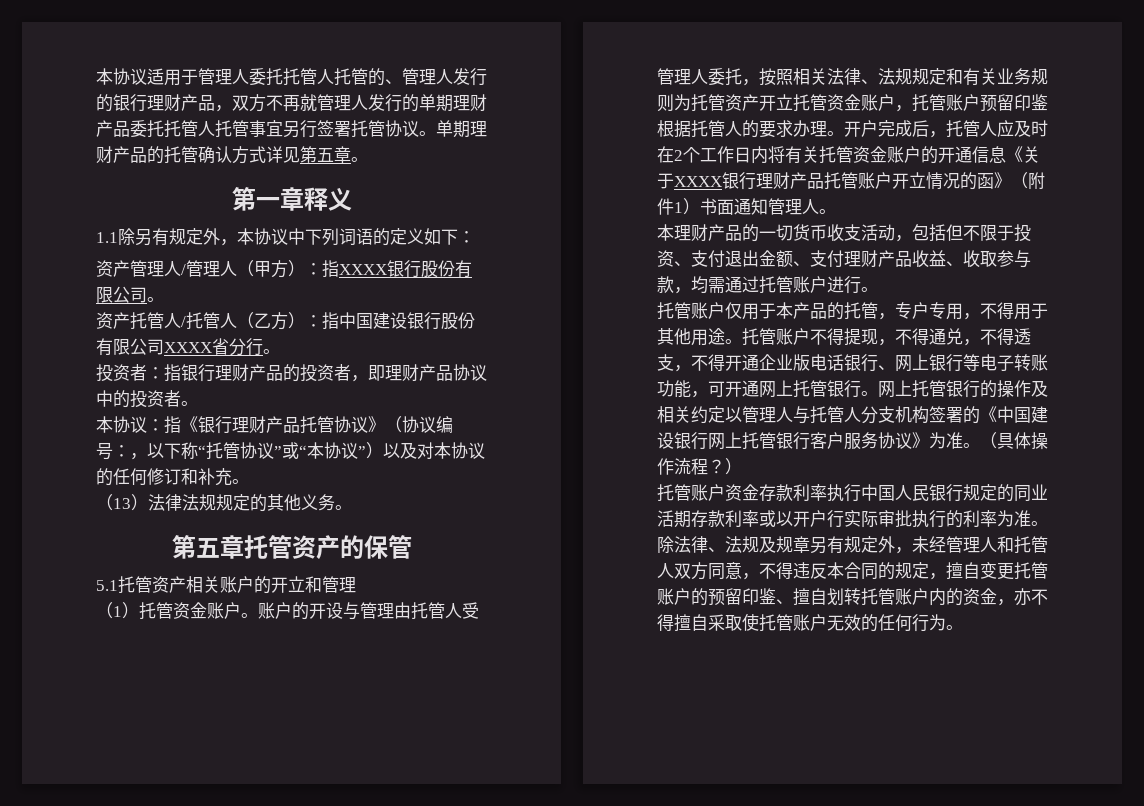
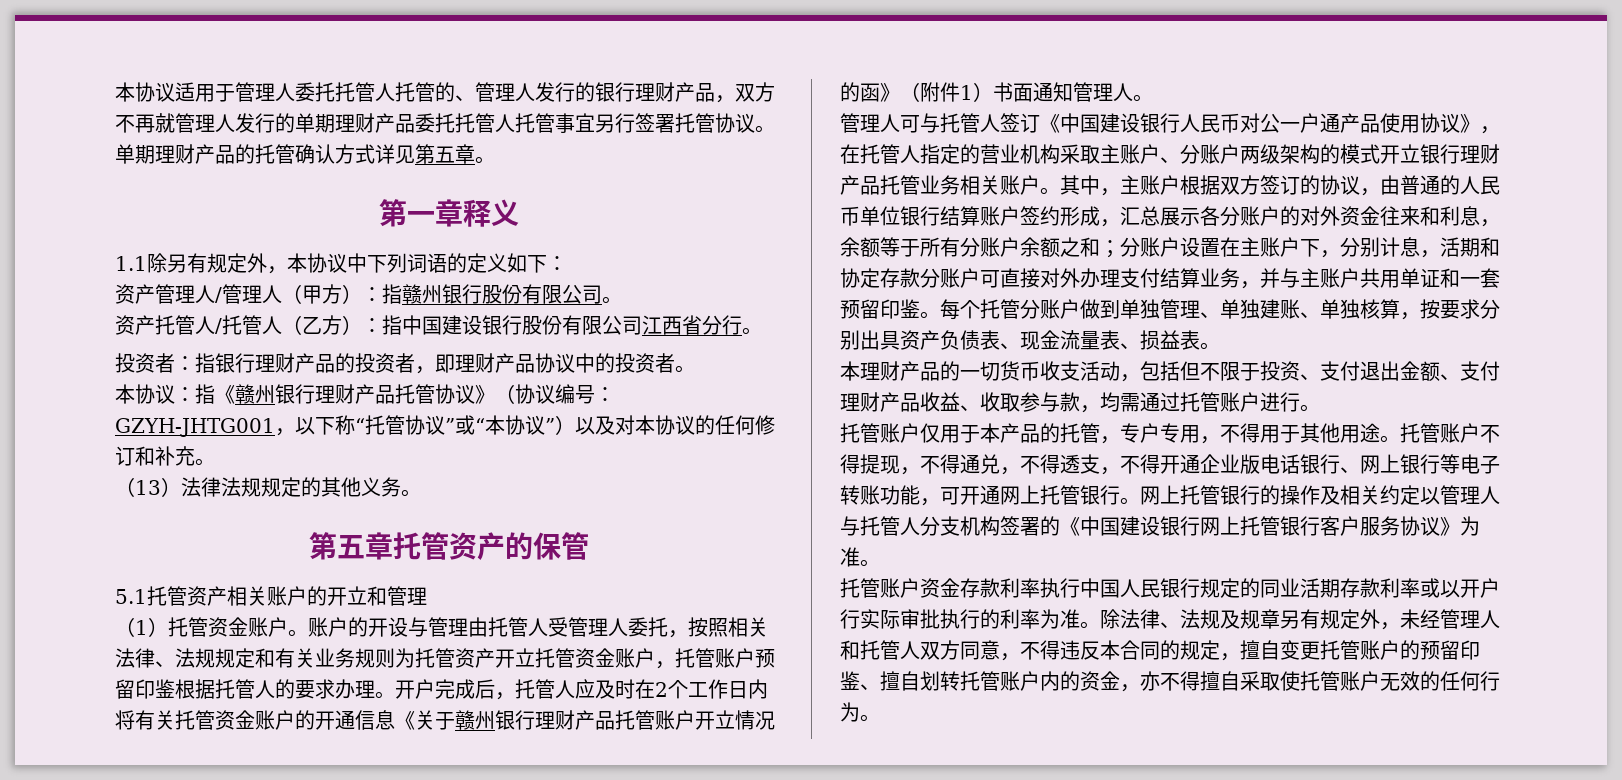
- 资产管理人/管理人（甲方）：指XXXX银行股份有限公司。
+ 资产管理人/管理人（甲方）：指赣州银行股份有限公司。
- 资产托管人/托管人（乙方）：指中国建设银行股份有限公司XXXX省分行。
+ 资产托管人/托管人（乙方）：指中国建设银行股份有限公司江西省分行。
- 本协议：指《银行理财产品托管协议》（协议编号：，以下称“托管协议”或“本协议”）以及对本协议的任何修订和补充。
+ 本协议：指《赣州银行理财产品托管协议》（协议编号：GZYH-JHTG001，以下称“托管协议”或“本协议”）以及对本协议的任何修订和补充。
- 开户完成后，托管人应及时在2个工作日内将有关托管资金账户的开通信息《关于XXXX银行理财产品托管账户开立情况的函》（附件1）书面通知管理人。
+ 开户完成后，托管人应及时在2个工作日内将有关托管资金账户的开通信息《关于赣州银行理财产品托管账户开立情况的函》（附件1）书面通知管理人。
+ 管理人可与托管人签订《中国建设银行人民币对公一户通产品使用协议》，在托管人指定的营业机构采取主账户、分账户两级架构的模式开立银行理财产品托管业务相关账户。其中，主账户根据双方签订的协议，由普通的人民币单位银行结算账户签约形成，汇总展示各分账户的对外资金往来和利息，余额等于所有分账户余额之和；分账户设置在主账户下，分别计息，活期和协定存款分账户可直接对外办理支付结算业务，并与主账户共用单证和一套预留印鉴。每个托管分账户做到单独管理、单独建账、单独核算，按要求分别出具资产负债表、现金流量表、损益表。
- （具体操作流程？）

